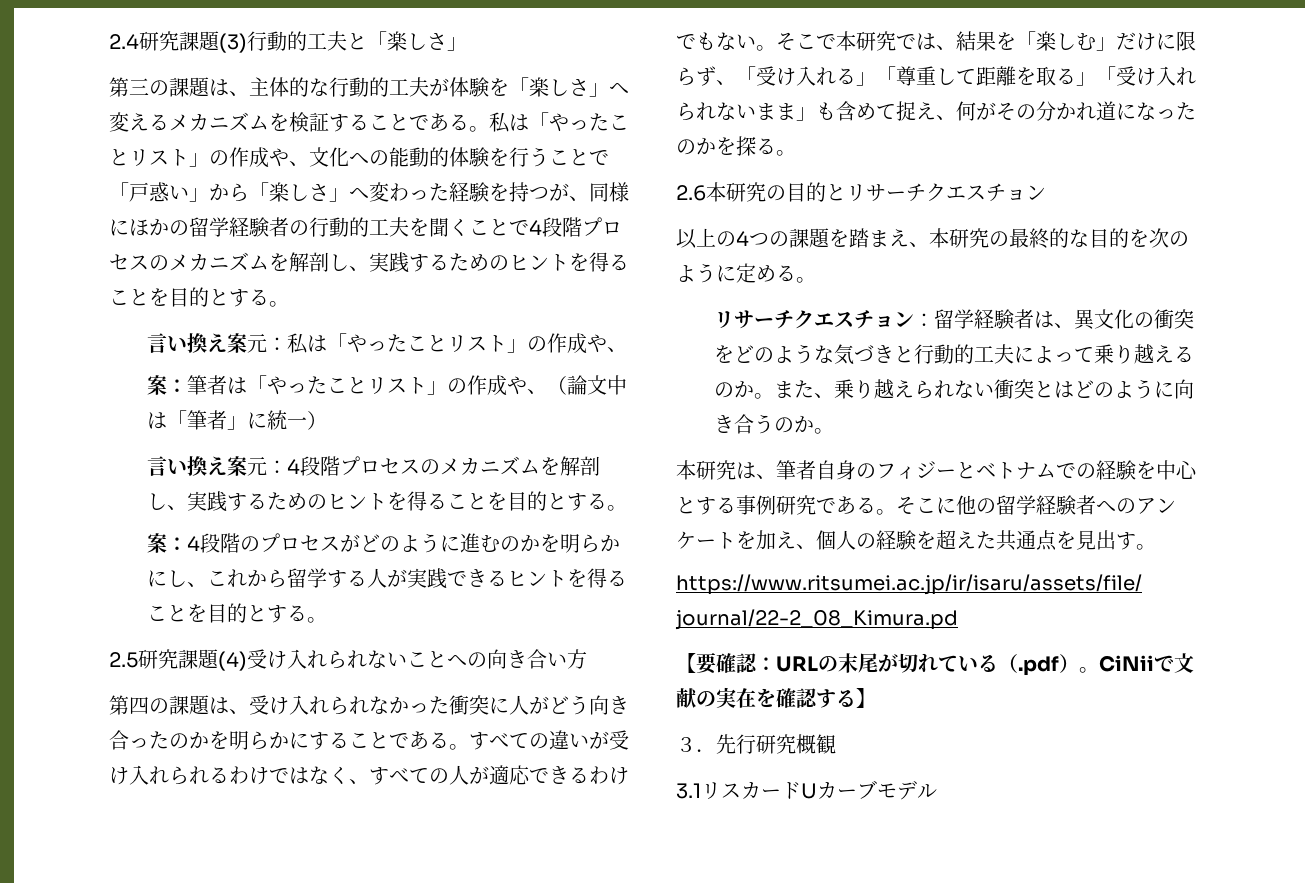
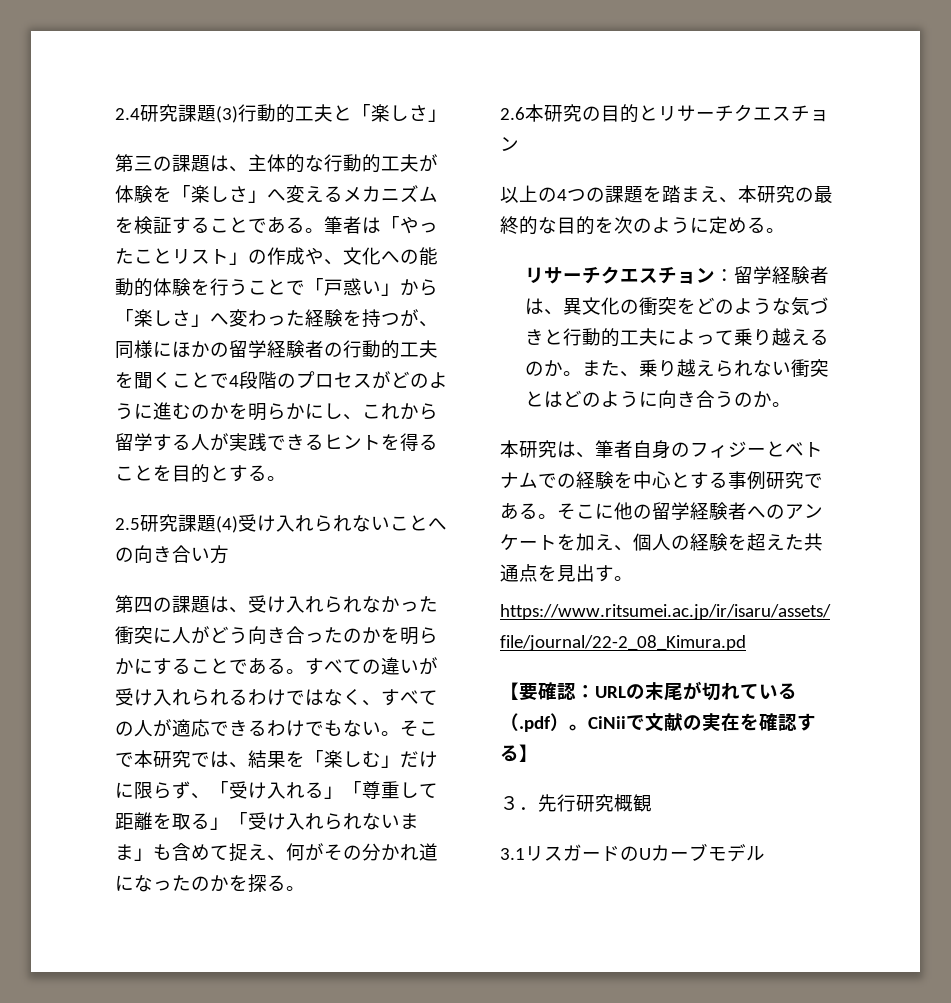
- 私は「やったことリスト」の作成や、文化への能動的体験を行うことで「戸惑い」から「楽しさ」へ変わった経験を持つが、同様にほかの留学経験者の行動的工夫を聞くことで4段階プロセスのメカニズムを解剖し、実践するためのヒントを得ることを目的とする。
- 言い換え案元：私は「やったことリスト」の作成や、
- 案：筆者は「やったことリスト」の作成や、（論文中は「筆者」に統一）
- 言い換え案元：4段階プロセスのメカニズムを解剖し、実践するためのヒントを得ることを目的とする。
- 案：4段階のプロセスがどのように進むのかを明らかにし、これから留学する人が実践できるヒントを得ることを目的とする。
+ 筆者は「やったことリスト」の作成や、文化への能動的体験を行うことで「戸惑い」から「楽しさ」へ変わった経験を持つが、同様にほかの留学経験者の行動的工夫を聞くことで4段階のプロセスがどのように進むのかを明らかにし、これから留学する人が実践できるヒントを得ることを目的とする。
- 3.1リスカードUカーブモデル
+ 3.1リスガードのUカーブモデル

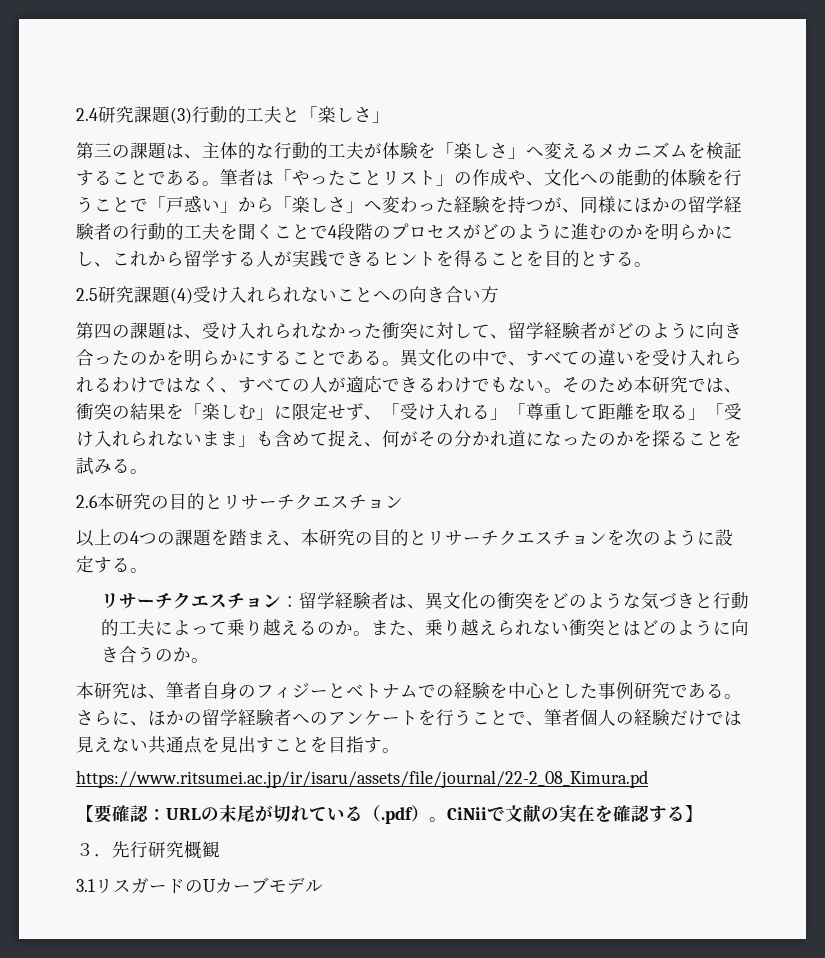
- 第四の課題は、受け入れられなかった衝突に人がどう向き合ったのかを明らかにすることである。
+ 第四の課題は、受け入れられなかった衝突に対して、留学経験者がどのように向き合ったのかを明らかにすることである。
- すべての違いが受け入れられるわけではなく、すべての人が適応できるわけでもない。
+ 異文化の中で、すべての違いを受け入れられるわけではなく、すべての人が適応できるわけでもない。
- そこで本研究では、結果を「楽しむ」だけに限らず、「受け入れる」「尊重して距離を取る」「受け入れられないまま」も含めて捉え、何がその分かれ道になったのかを探る。
+ そのため本研究では、衝突の結果を「楽しむ」に限定せず、「受け入れる」「尊重して距離を取る」「受け入れられないまま」も含めて捉え、何がその分かれ道になったのかを探ることを試みる。
- 以上の4つの課題を踏まえ、本研究の最終的な目的を次のように定める。
+ 以上の4つの課題を踏まえ、本研究の目的とリサーチクエスチョンを次のように設定する。
- 本研究は、筆者自身のフィジーとベトナムでの経験を中心とする事例研究である。
+ 本研究は、筆者自身のフィジーとベトナムでの経験を中心とした事例研究である。
- そこに他の留学経験者へのアンケートを加え、個人の経験を超えた共通点を見出す。
+ さらに、ほかの留学経験者へのアンケートを行うことで、筆者個人の経験だけでは見えない共通点を見出すことを目指す。

